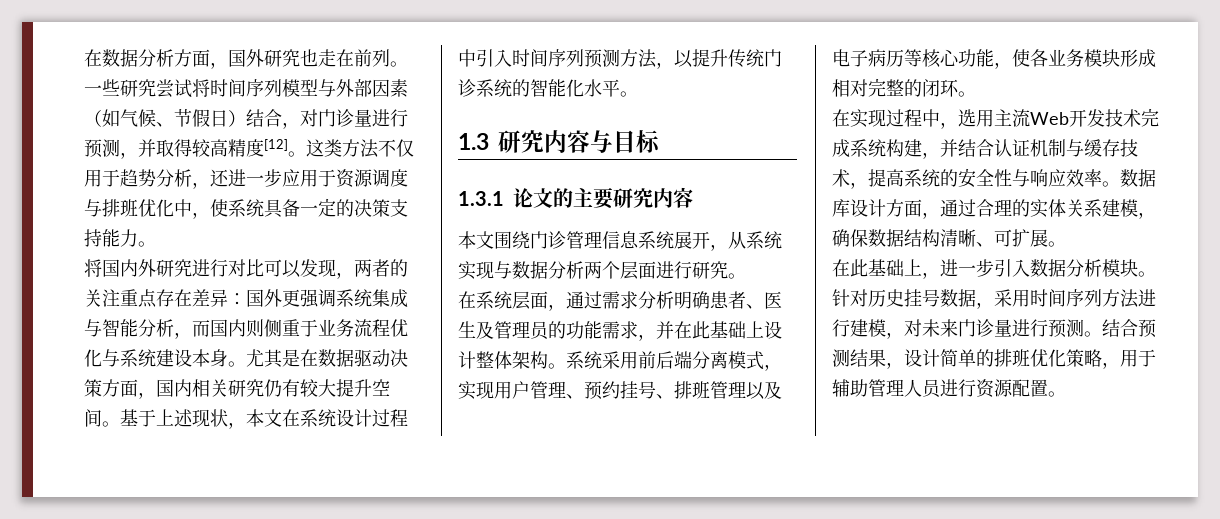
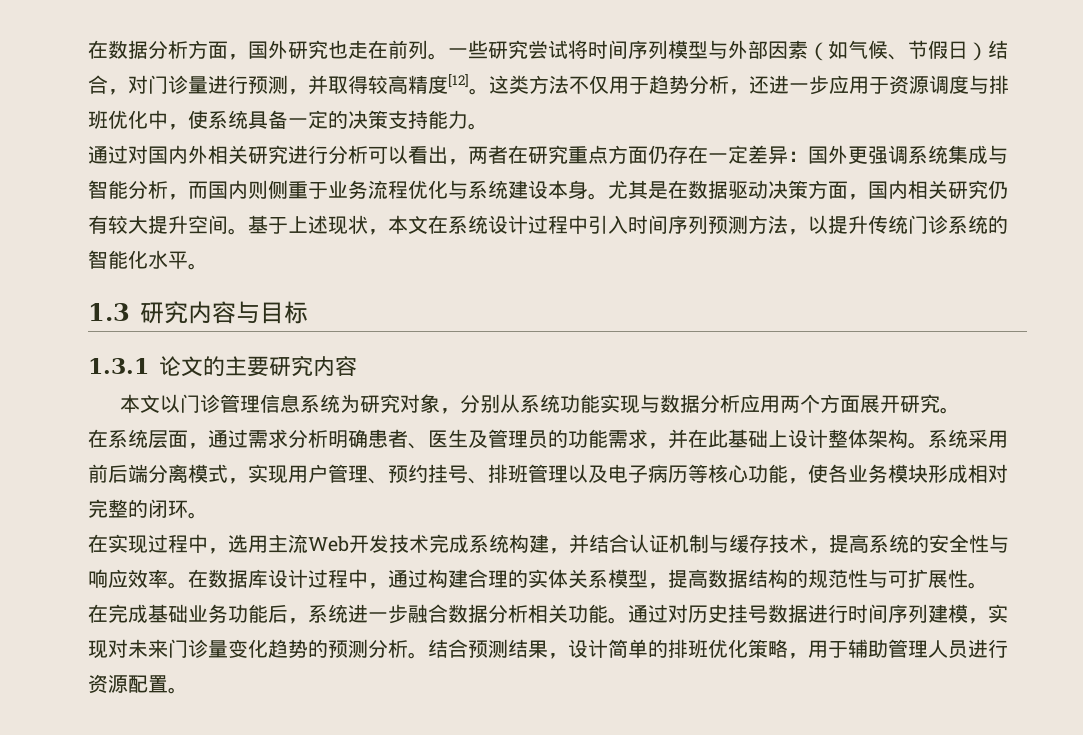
- 将国内外研究进行对比可以发现，两者的关注重点存在差异：国外更强调系统集成与智能分析，而国内则侧重于业务流程优化与系统建设本身。
+ 通过对国内外相关研究进行分析可以看出，两者在研究重点方面仍存在一定差异：国外更强调系统集成与智能分析，而国内则侧重于业务流程优化与系统建设本身。
- 本文围绕门诊管理信息系统展开，从系统实现与数据分析两个层面进行研究。
+ 本文以门诊管理信息系统为研究对象，分别从系统功能实现与数据分析应用两个方面展开研究。
- 数据库设计方面，通过合理的实体关系建模，确保数据结构清晰、可扩展。
- 在此基础上，进一步引入数据分析模块。针对历史挂号数据，采用时间序列方法进行建模，对未来门诊量进行预测。
+ 在数据库设计过程中，通过构建合理的实体关系模型，提高数据结构的规范性与可扩展性。
+ 在完成基础业务功能后，系统进一步融合数据分析相关功能。通过对历史挂号数据进行时间序列建模，实现对未来门诊量变化趋势的预测分析。

